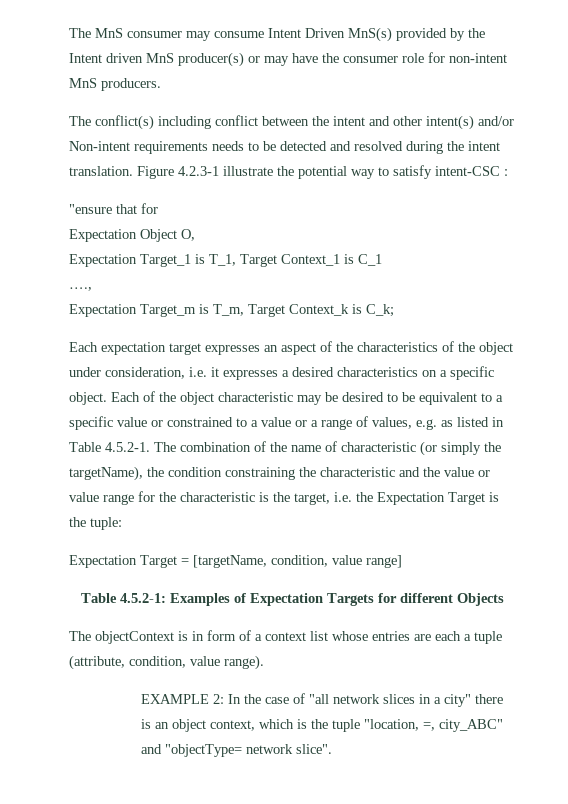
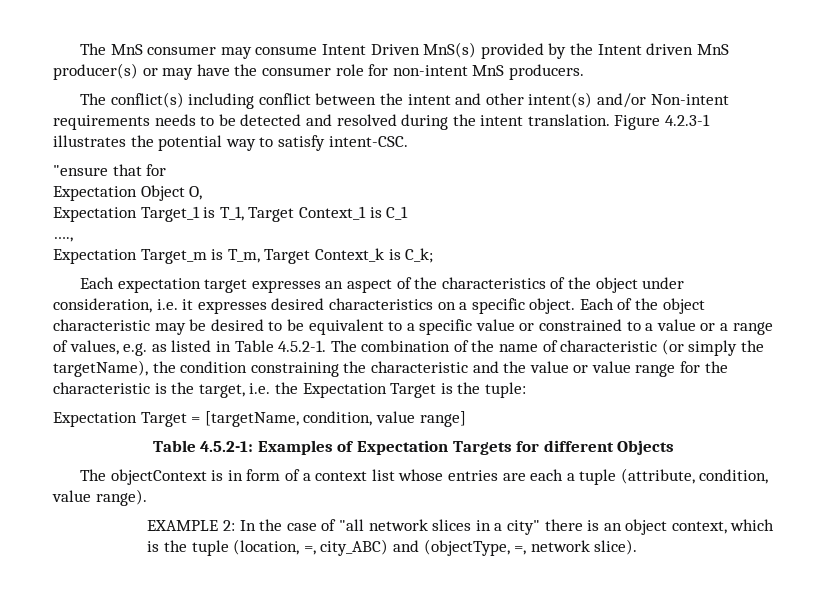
- Figure 4.2.3-1 illustrate the potential way to satisfy intent-CSC :
+ Figure 4.2.3-1 illustrates the potential way to satisfy intent-CSC.
- Each expectation target expresses an aspect of the characteristics of the object under consideration, i.e. it expresses a desired characteristics on a specific object.
+ Each expectation target expresses an aspect of the characteristics of the object under consideration, i.e. it expresses desired characteristics on a specific object.
- EXAMPLE 2: In the case of "all network slices in a city" there is an object context, which is the tuple "location, =, city_ABC" and "objectType= network slice".
+ EXAMPLE 2: In the case of "all network slices in a city" there is an object context, which is the tuple (location, =, city_ABC) and (objectType, =, network slice).

